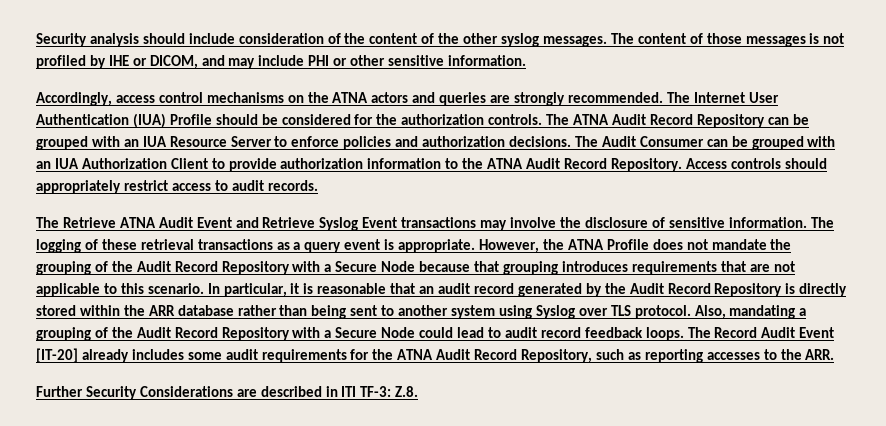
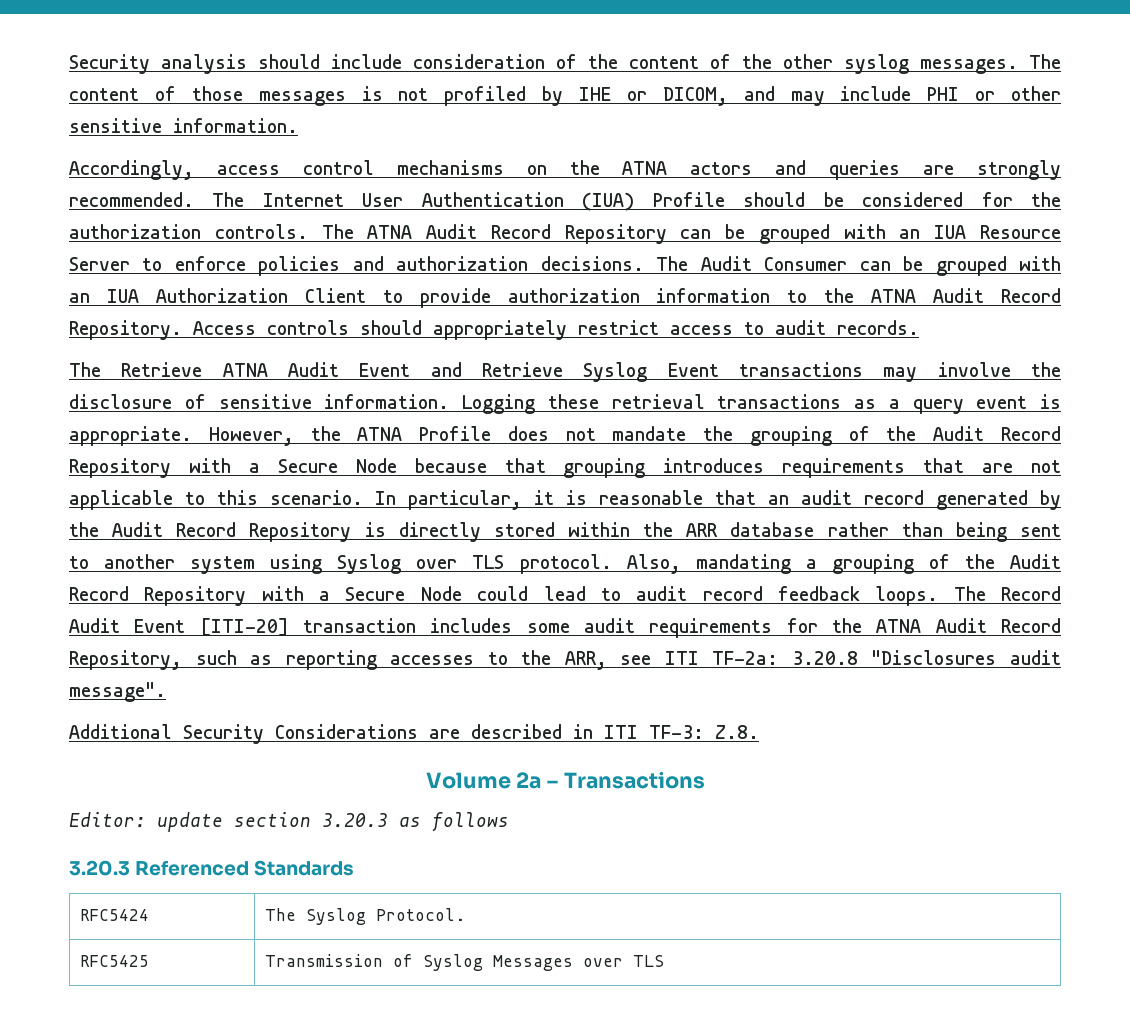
- The logging of these retrieval transactions as a query event is appropriate.
+ Logging these retrieval transactions as a query event is appropriate.
- The Record Audit Event [IT-20] already includes some audit requirements for the ATNA Audit Record Repository, such as reporting accesses to the ARR.
- Further Security Considerations are described in ITI TF-3: Z.8.
+ The Record Audit Event [ITI-20] transaction includes some audit requirements for the ATNA Audit Record Repository, such as reporting accesses to the ARR, see ITI TF-2a: 3.20.8 "Disclosures audit message".
+ Additional Security Considerations are described in ITI TF-3: Z.8.
+ Volume 2a – Transactions
+ Editor: update section 3.20.3 as follows
+ 3.20.3 Referenced Standards
+ RFC5424 | The Syslog Protocol.
+ RFC5425 | Transmission of Syslog Messages over TLS

